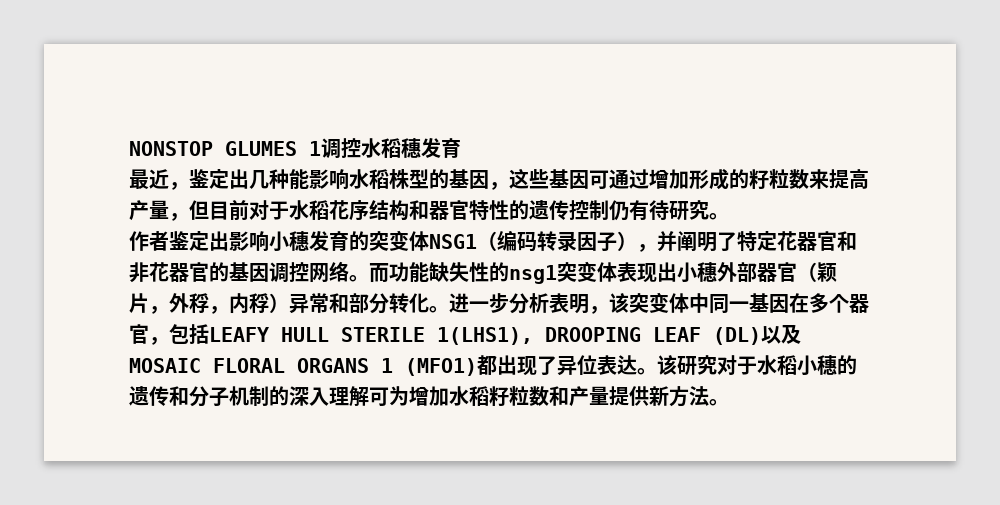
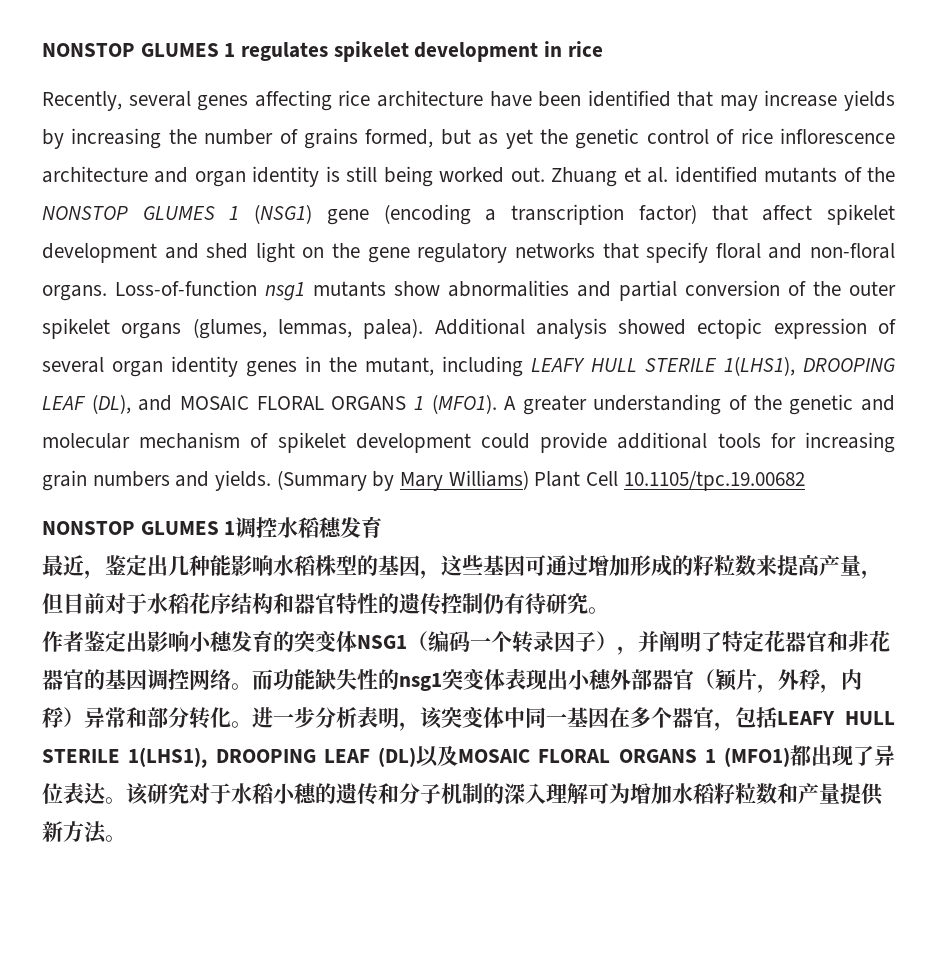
+ NONSTOP GLUMES 1 regulates spikelet development in rice
+ Recently, several genes affecting rice architecture have been identified that may increase yields by increasing the number of grains formed, but as yet the genetic control of rice inflorescence architecture and organ identity is still being worked out. Zhuang et al. identified mutants of the NONSTOP GLUMES 1 (NSG1) gene (encoding a transcription factor) that affect spikelet development and shed light on the gene regulatory networks that specify floral and non-floral organs. Loss-of-function nsg1 mutants show abnormalities and partial conversion of the outer spikelet organs (glumes, lemmas, palea). Additional analysis showed ectopic expression of several organ identity genes in the mutant, including LEAFY HULL STERILE 1(LHS1), DROOPING LEAF (DL), and MOSAIC FLORAL ORGANS 1 (MFO1). A greater understanding of the genetic and molecular mechanism of spikelet development could provide additional tools for increasing grain numbers and yields. (Summary by Mary Williams) Plant Cell 10.1105/tpc.19.00682
- 作者鉴定出影响小穗发育的突变体NSG1（编码转录因子），并阐明了特定花器官和非花器官的基因调控网络。
+ 作者鉴定出影响小穗发育的突变体NSG1（编码一个转录因子），并阐明了特定花器官和非花器官的基因调控网络。

